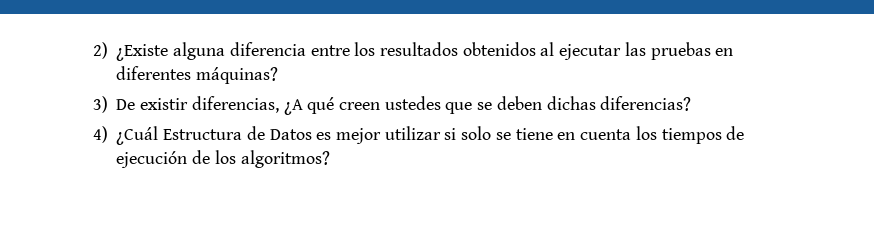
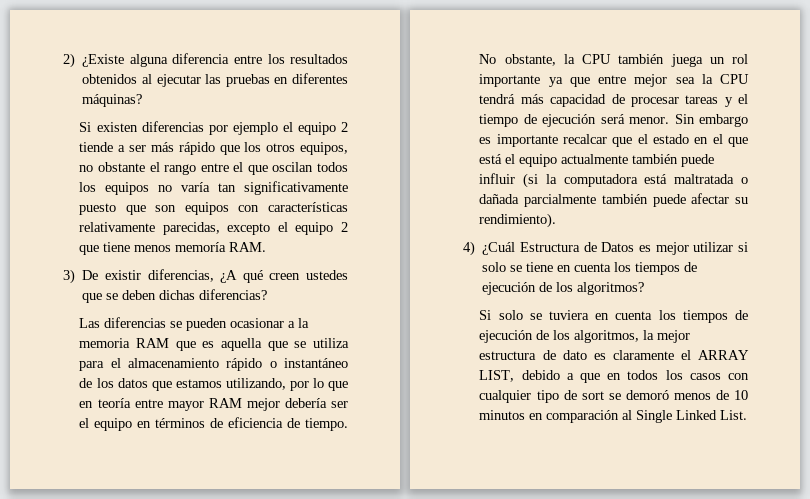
+ Si existen diferencias por ejemplo el equipo 2 tiende a ser más rápido que los otros equipos, no obstante el rango entre el que oscilan todos los equipos no varía tan significativamente puesto que son equipos con características relativamente parecidas, excepto el equipo 2 que tiene menos memoría RAM.
+ Las diferencias se pueden ocasionar a la memoria RAM que es aquella que se utiliza para el almacenamiento rápido o instantáneo de los datos que estamos utilizando, por lo que en teoría entre mayor RAM mejor debería ser el equipo en términos de eficiencia de tiempo. No obstante, la CPU también juega un rol importante ya que entre mejor sea la CPU tendrá más capacidad de procesar tareas y el tiempo de ejecución será menor. Sin embargo es importante recalcar que el estado en el que está el equipo actualmente también puede influir (si la computadora está maltratada o dañada parcialmente también puede afectar su rendimiento).
+ Si solo se tuviera en cuenta los tiempos de ejecución de los algoritmos, la mejor estructura de dato es claramente el ARRAY LIST, debido a que en todos los casos con cualquier tipo de sort se demoró menos de 10 minutos en comparación al Single Linked List.

